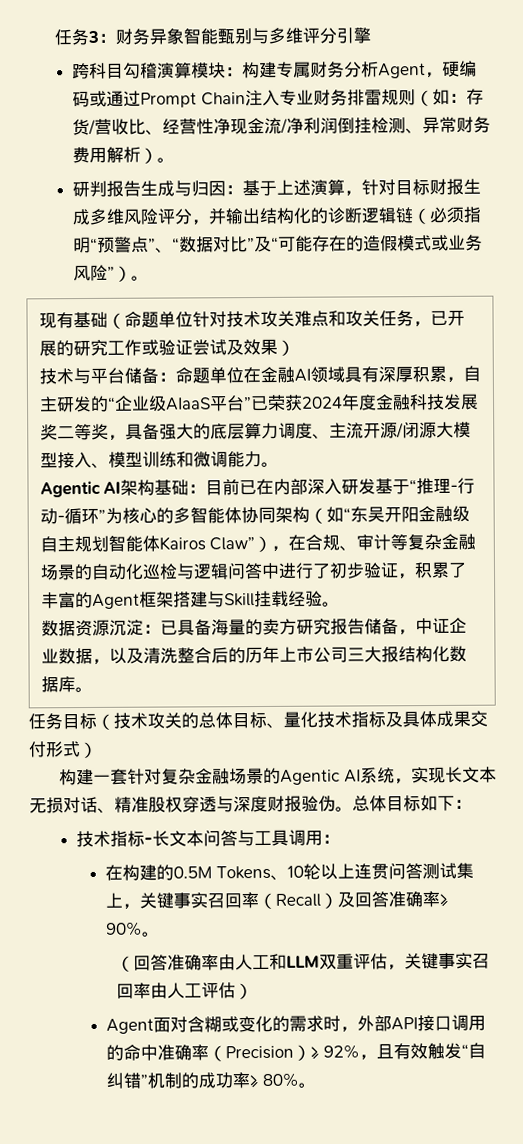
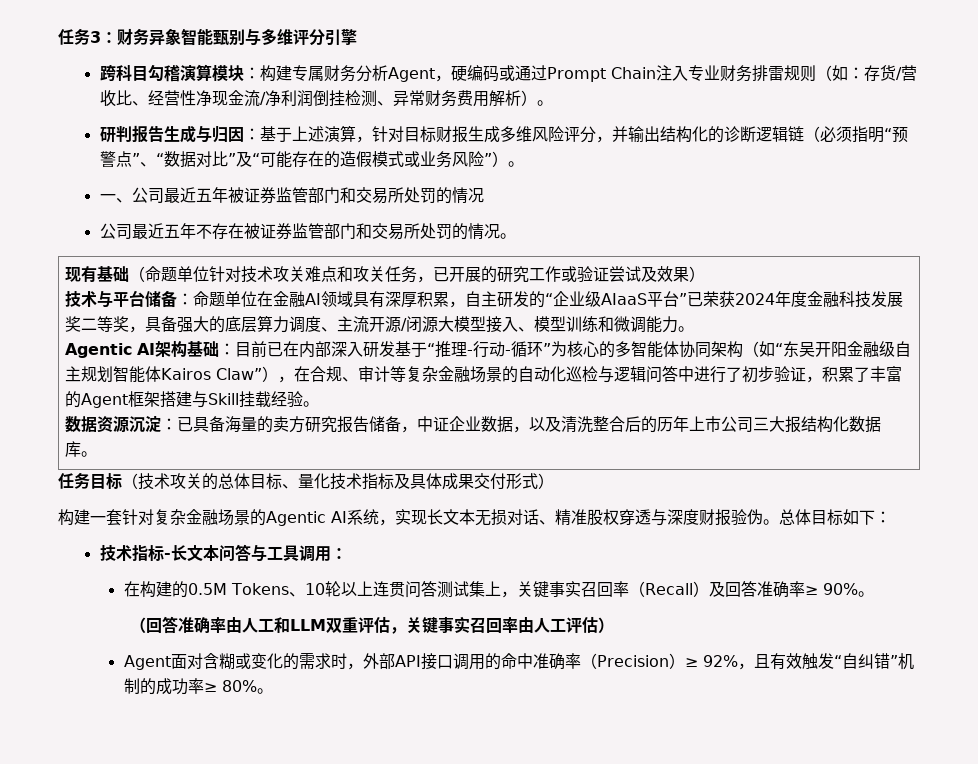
+ 一、公司最近五年被证券监管部门和交易所处罚的情况
+ 公司最近五年不存在被证券监管部门和交易所处罚的情况。

